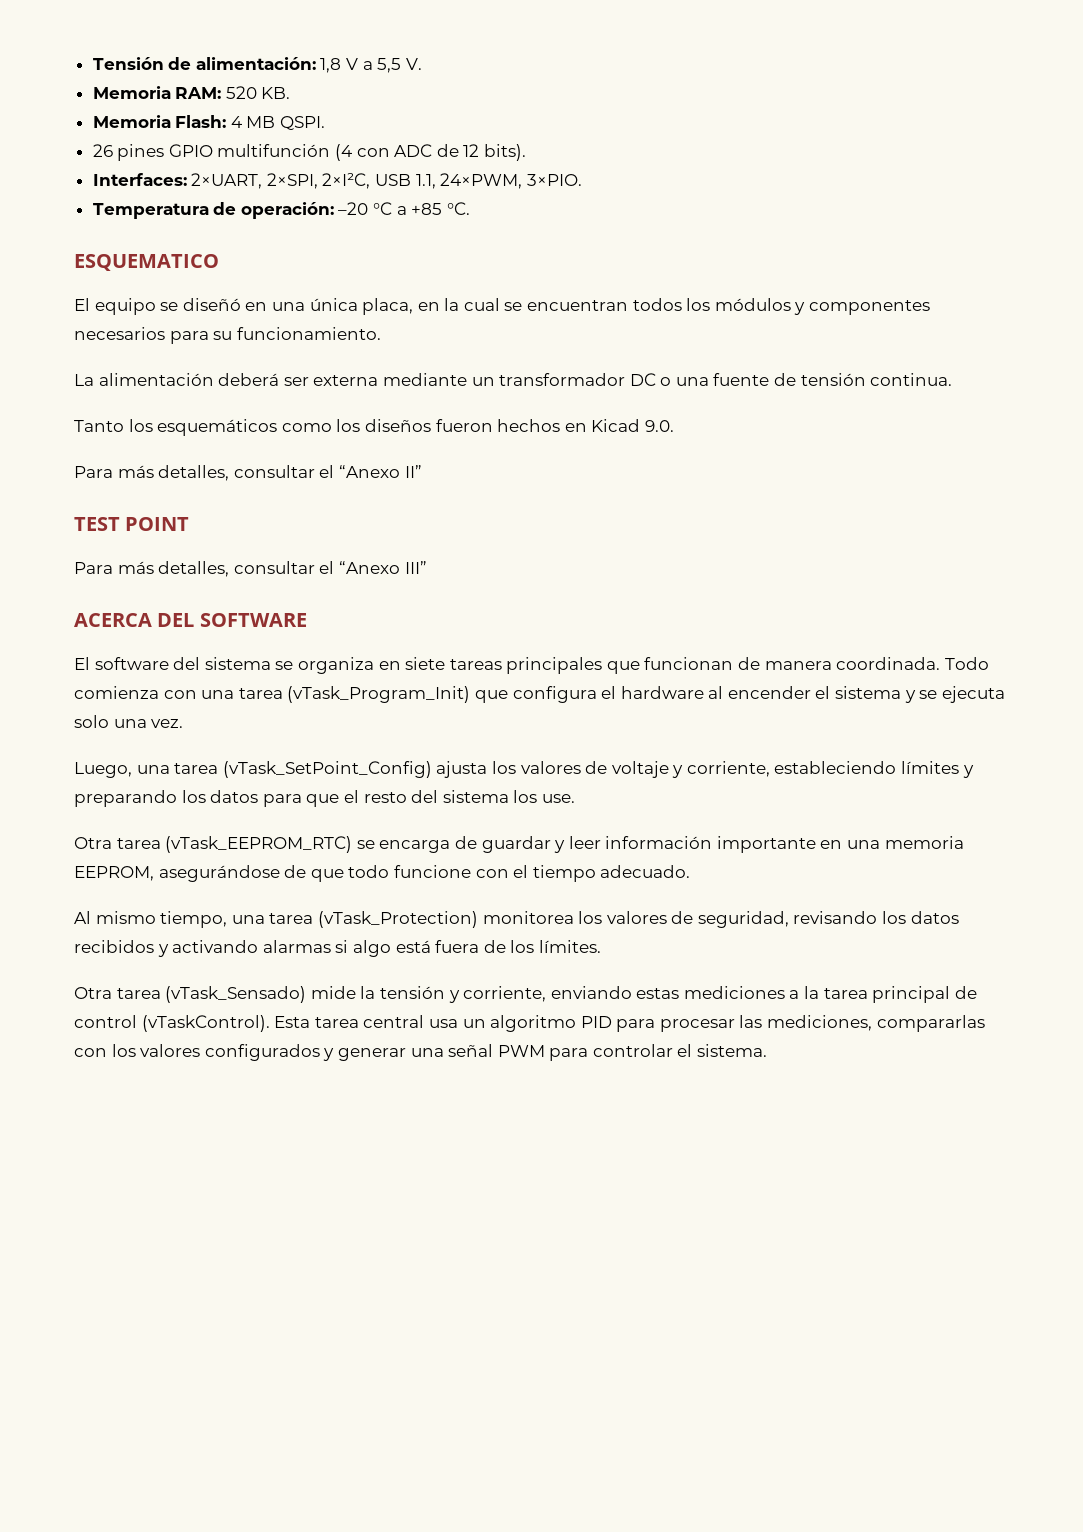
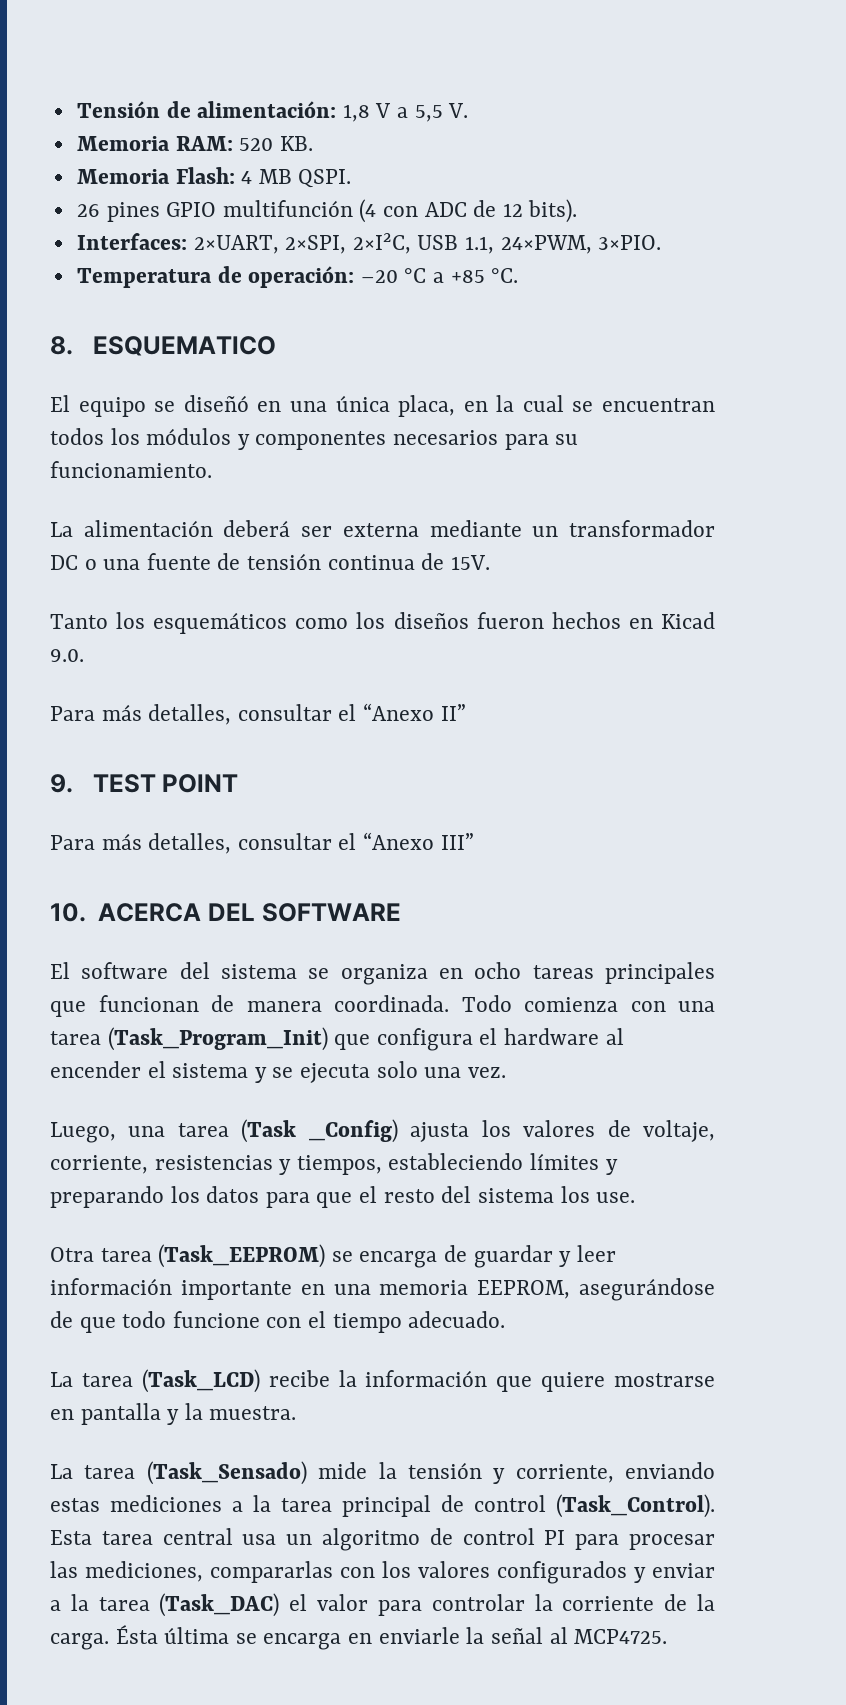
- ESQUEMATICO
+ 8. ESQUEMATICO
- La alimentación deberá ser externa mediante un transformador DC o una fuente de tensión continua.
+ La alimentación deberá ser externa mediante un transformador DC o una fuente de tensión continua de 15V.
- TEST POINT
+ 9. TEST POINT
- ACERCA DEL SOFTWARE
+ 10. ACERCA DEL SOFTWARE
- El software del sistema se organiza en siete tareas principales que funcionan de manera coordinada.
+ El software del sistema se organiza en ocho tareas principales que funcionan de manera coordinada.
- Todo comienza con una tarea (vTask_Program_Init) que configura el hardware al encender el sistema y se ejecuta solo una vez.
+ Todo comienza con una tarea (Task_Program_Init) que configura el hardware al encender el sistema y se ejecuta solo una vez.
- Luego, una tarea (vTask_SetPoint_Config) ajusta los valores de voltaje y corriente, estableciendo límites y preparando los datos para que el resto del sistema los use.
+ Luego, una tarea (Task _Config) ajusta los valores de voltaje, corriente, resistencias y tiempos, estableciendo límites y preparando los datos para que el resto del sistema los use.
- Otra tarea (vTask_EEPROM_RTC) se encarga de guardar y leer información importante en una memoria EEPROM, asegurándose de que todo funcione con el tiempo adecuado.
+ Otra tarea (Task_EEPROM) se encarga de guardar y leer información importante en una memoria EEPROM, asegurándose de que todo funcione con el tiempo adecuado.
- Al mismo tiempo, una tarea (vTask_Protection) monitorea los valores de seguridad, revisando los datos recibidos y activando alarmas si algo está fuera de los límites.
- Otra tarea (vTask_Sensado) mide la tensión y corriente, enviando estas mediciones a la tarea principal de control (vTaskControl).
+ La tarea (Task_LCD) recibe la información que quiere mostrarse en pantalla y la muestra.
+ La tarea (Task_Sensado) mide la tensión y corriente, enviando estas mediciones a la tarea principal de control (Task_Control).
- Esta tarea central usa un algoritmo PID para procesar las mediciones, compararlas con los valores configurados y generar una señal PWM para controlar el sistema.
+ Esta tarea central usa un algoritmo de control PI para procesar las mediciones, compararlas con los valores configurados y enviar a la tarea (Task_DAC) el valor para controlar la corriente de la carga. Ésta última se encarga en enviarle la señal al MCP4725.

